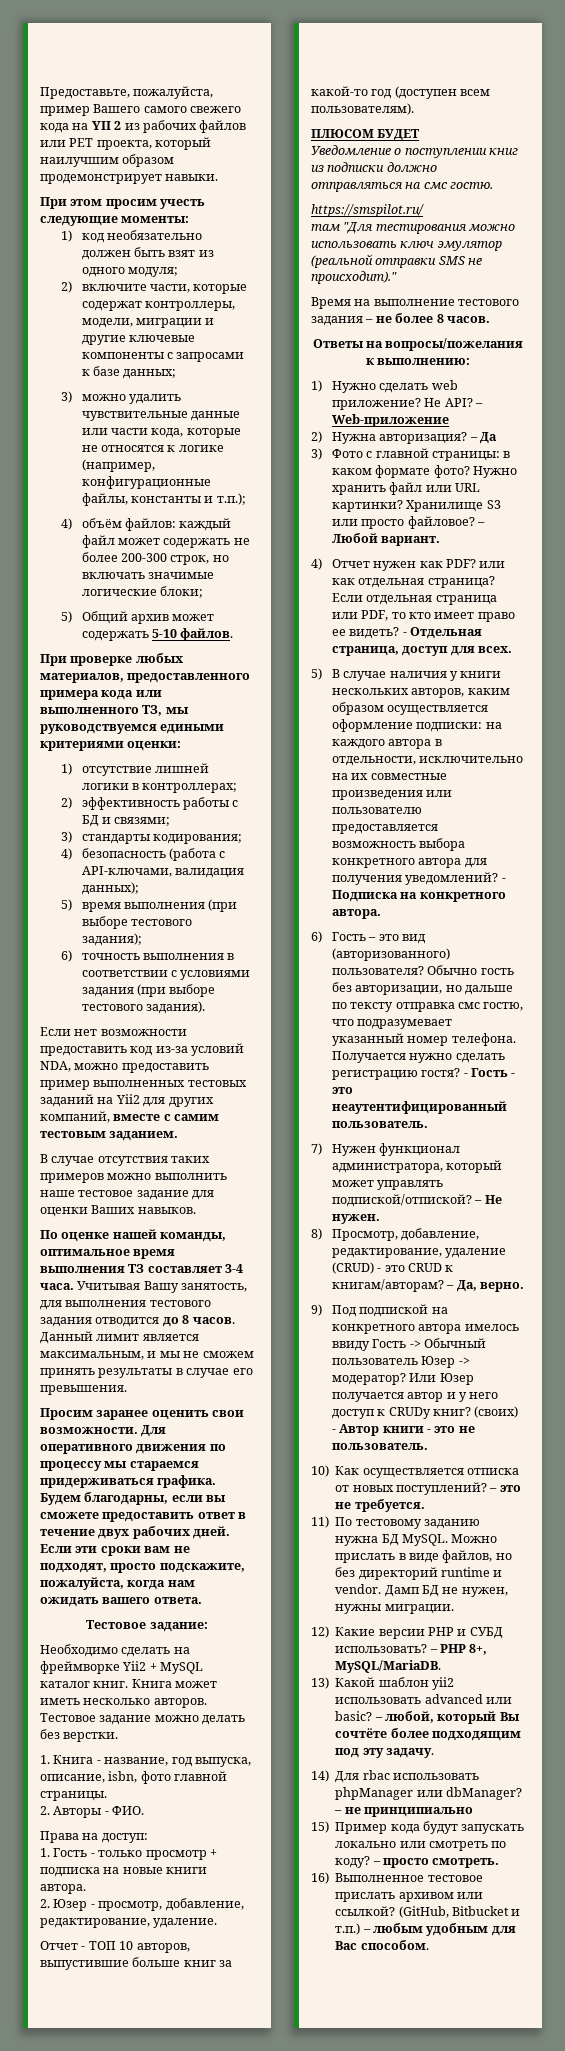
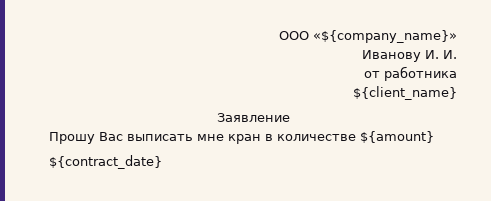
- Предоставьте, пожалуйста, пример Вашего самого свежего кода на YII 2 из рабочих файлов или PET проекта, который наилучшим образом продемонстрирует навыки.
- При этом просим учесть следующие моменты:
- 1) код необязательно должен быть взят из одного модуля;
- 2) включите части, которые содержат контроллеры, модели, миграции и другие ключевые компоненты с запросами к базе данных;
- 3) можно удалить чувствительные данные или части кода, которые не относятся к логике (например, конфигурационные файлы, константы и т.п.);
- 4) объём файлов: каждый файл может содержать не более 200-300 строк, но включать значимые логические блоки;
- 5) Общий архив может содержать 5-10 файлов.
- При проверке любых материалов, предоставленного примера кода или выполненного ТЗ, мы руководствуемся едиными критериями оценки:
- 1) отсутствие лишней логики в контроллерах;
- 2) эффективность работы с БД и связями;
- 3) стандарты кодирования;
- 4) безопасность (работа с API-ключами, валидация данных);
- 5) время выполнения (при выборе тестового задания);
- 6) точность выполнения в соответствии с условиями задания (при выборе тестового задания).
- Если нет возможности предоставить код из-за условий NDA, можно предоставить пример выполненных тестовых заданий на Yii2 для других компаний, вместе с самим тестовым заданием.
- В случае отсутствия таких примеров можно выполнить наше тестовое задание для оценки Ваших навыков.
- По оценке нашей команды, оптимальное время выполнения ТЗ составляет 3-4 часа. Учитывая Вашу занятость, для выполнения тестового задания отводится до 8 часов. Данный лимит является максимальным, и мы не сможем принять результаты в случае его превышения.
- Просим заранее оценить свои возможности. Для оперативного движения по процессу мы стараемся придерживаться графика. Будем благодарны, если вы сможете предоставить ответ в течение двух рабочих дней. Если эти сроки вам не подходят, просто подскажите, пожалуйста, когда нам ожидать вашего ответа.
- Тестовое задание:
- Необходимо сделать на фреймворке Yii2 + MySQL каталог книг. Книга может иметь несколько авторов. Тестовое задание можно делать без верстки.
- 1. Книга - название, год выпуска, описание, isbn, фото главной страницы.
- 2. Авторы - ФИО.
- Права на доступ:
- 1. Гость - только просмотр + подписка на новые книги автора.
- 2. Юзер - просмотр, добавление, редактирование, удаление.
- Отчет - ТОП 10 авторов, выпустившие больше книг за какой-то год (доступен всем пользователям).
- ПЛЮСОМ БУДЕТ
- Уведомление о поступлении книг из подписки должно отправляться на смс гостю.
- https://smspilot.ru/
- там "Для тестирования можно использовать ключ эмулятор (реальной отправки SMS не происходит)."
- Время на выполнение тестового задания – не более 8 часов.
- Ответы на вопросы/пожелания к выполнению:
- 1) Нужно сделать web приложение? Не API? – Web-приложение
- 2) Нужна авторизация? – Да
- 3) Фото с главной страницы: в каком формате фото? Нужно хранить файл или URL картинки? Хранилище S3 или просто файловое? – Любой вариант.
- 4) Отчет нужен как PDF? или как отдельная страница? Если отдельная страница или PDF, то кто имеет право ее видеть? - Отдельная страница, доступ для всех.
- 5) В случае наличия у книги нескольких авторов, каким образом осуществляется оформление подписки: на каждого автора в отдельности, исключительно на их совместные произведения или пользователю предоставляется возможность выбора конкретного автора для получения уведомлений? - Подписка на конкретного автора.
- 6) Гость – это вид (авторизованного) пользователя? Обычно гость без авторизации, но дальше по тексту отправка смс гостю, что подразумевает указанный номер телефона. Получается нужно сделать регистрацию гостя? - Гость - это неаутентифицированный пользователь.
- 7) Нужен функционал администратора, который может управлять подпиской/отпиской? – Не нужен.
- 8) Просмотр, добавление, редактирование, удаление (CRUD) - это CRUD к книгам/авторам? – Да, верно.
- 9) Под подпиской на конкретного автора имелось ввиду Гость -> Обычный пользователь Юзер -> модератор? Или Юзер получается автор и у него доступ к CRUDу книг? (своих) - Автор книги - это не пользователь.
- 10) Как осуществляется отписка от новых поступлений? – это не требуется.
- 11) По тестовому заданию нужна БД MySQL. Можно прислать в виде файлов, но без директорий runtime и vendor. Дамп БД не нужен, нужны миграции.
- 12) Какие версии PHP и СУБД использовать? – PHP 8+, MySQL/MariaDB.
- 13) Какой шаблон yii2 использовать advanced или basic? – любой, который Вы сочтёте более подходящим под эту задачу.
- 14) Для rbac использовать phpManager или dbManager? – не принципиально
- 15) Пример кода будут запускать локально или смотреть по коду? – просто смотреть.
- 16) Выполненное тестовое прислать архивом или ссылкой? (GitHub, Bitbucket и т.п.) – любым удобным для Вас способом.
+ ООО «${company_name}»
+ Иванову И. И.
+ от работника
+ ${client_name}
+ Заявление
+ Прошу Вас выписать мне кран в количестве ${amount}
+ ${contract_date}

